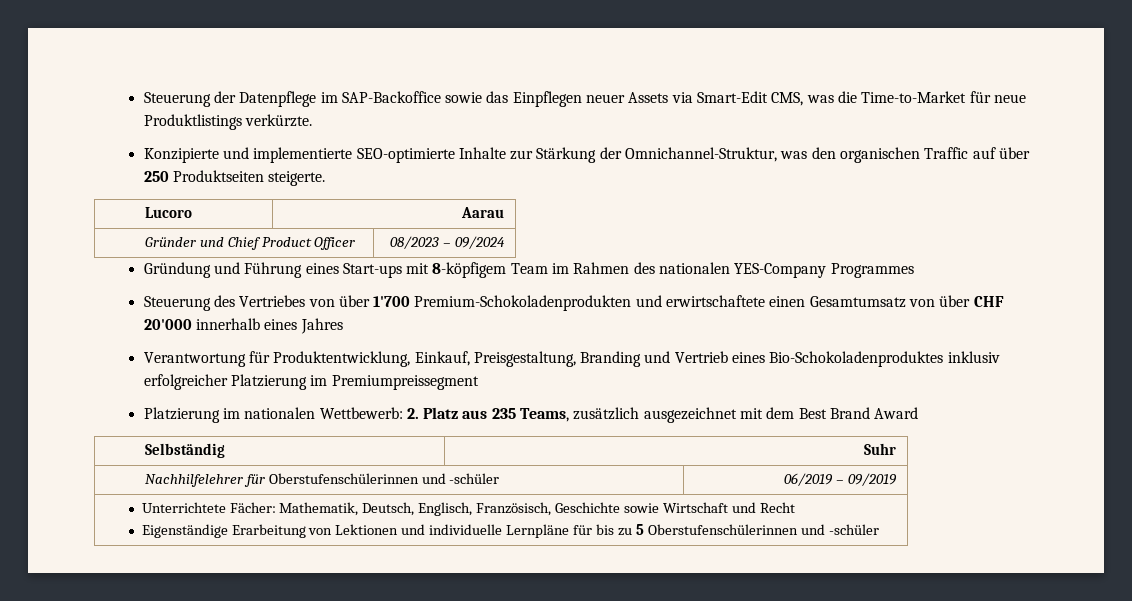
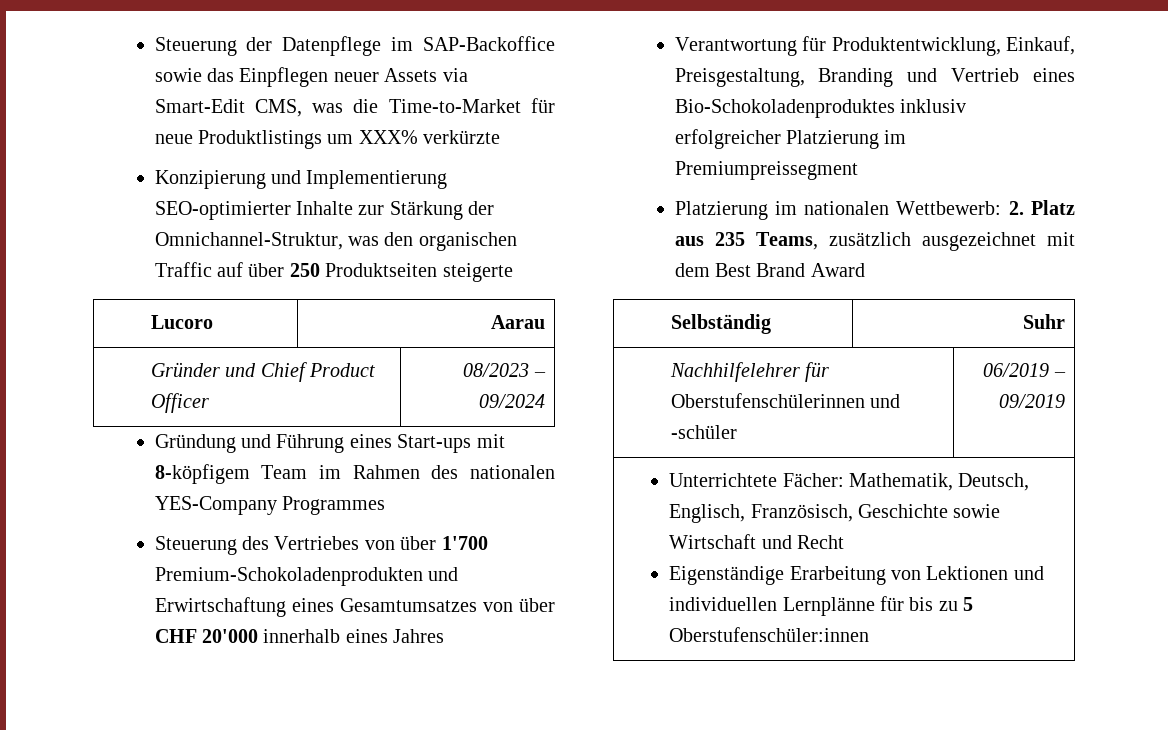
- Steuerung der Datenpflege im SAP-Backoffice sowie das Einpflegen neuer Assets via Smart-Edit CMS, was die Time-to-Market für neue Produktlistings verkürzte.
- Konzipierte und implementierte SEO-optimierte Inhalte zur Stärkung der Omnichannel-Struktur, was den organischen Traffic auf über 250 Produktseiten steigerte.
+ Steuerung der Datenpflege im SAP-Backoffice sowie das Einpflegen neuer Assets via Smart-Edit CMS, was die Time-to-Market für neue Produktlistings um XXX% verkürzte
+ Konzipierung und Implementierung SEO-optimierter Inhalte zur Stärkung der Omnichannel-Struktur, was den organischen Traffic auf über 250 Produktseiten steigerte
- Steuerung des Vertriebes von über 1'700 Premium-Schokoladenprodukten und erwirtschaftete einen Gesamtumsatz von über CHF 20'000 innerhalb eines Jahres
+ Steuerung des Vertriebes von über 1'700 Premium-Schokoladenprodukten und Erwirtschaftung eines Gesamtumsatzes von über CHF 20'000 innerhalb eines Jahres
  Unterrichtete Fächer: Mathematik, Deutsch, Englisch, Französisch, Geschichte sowie Wirtschaft und Recht
- Eigenständige Erarbeitung von Lektionen und individuelle Lernpläne für bis zu 5 Oberstufenschülerinnen und -schüler
+ Eigenständige Erarbeitung von Lektionen und individuellen Lernplänne für bis zu 5 Oberstufenschüler:innen

